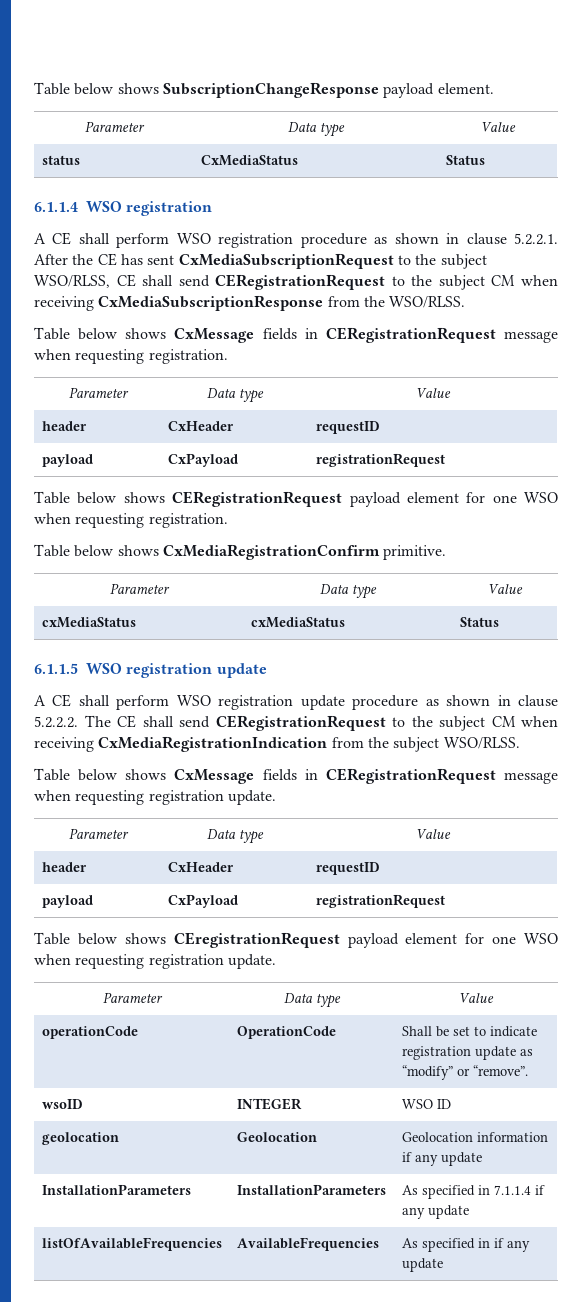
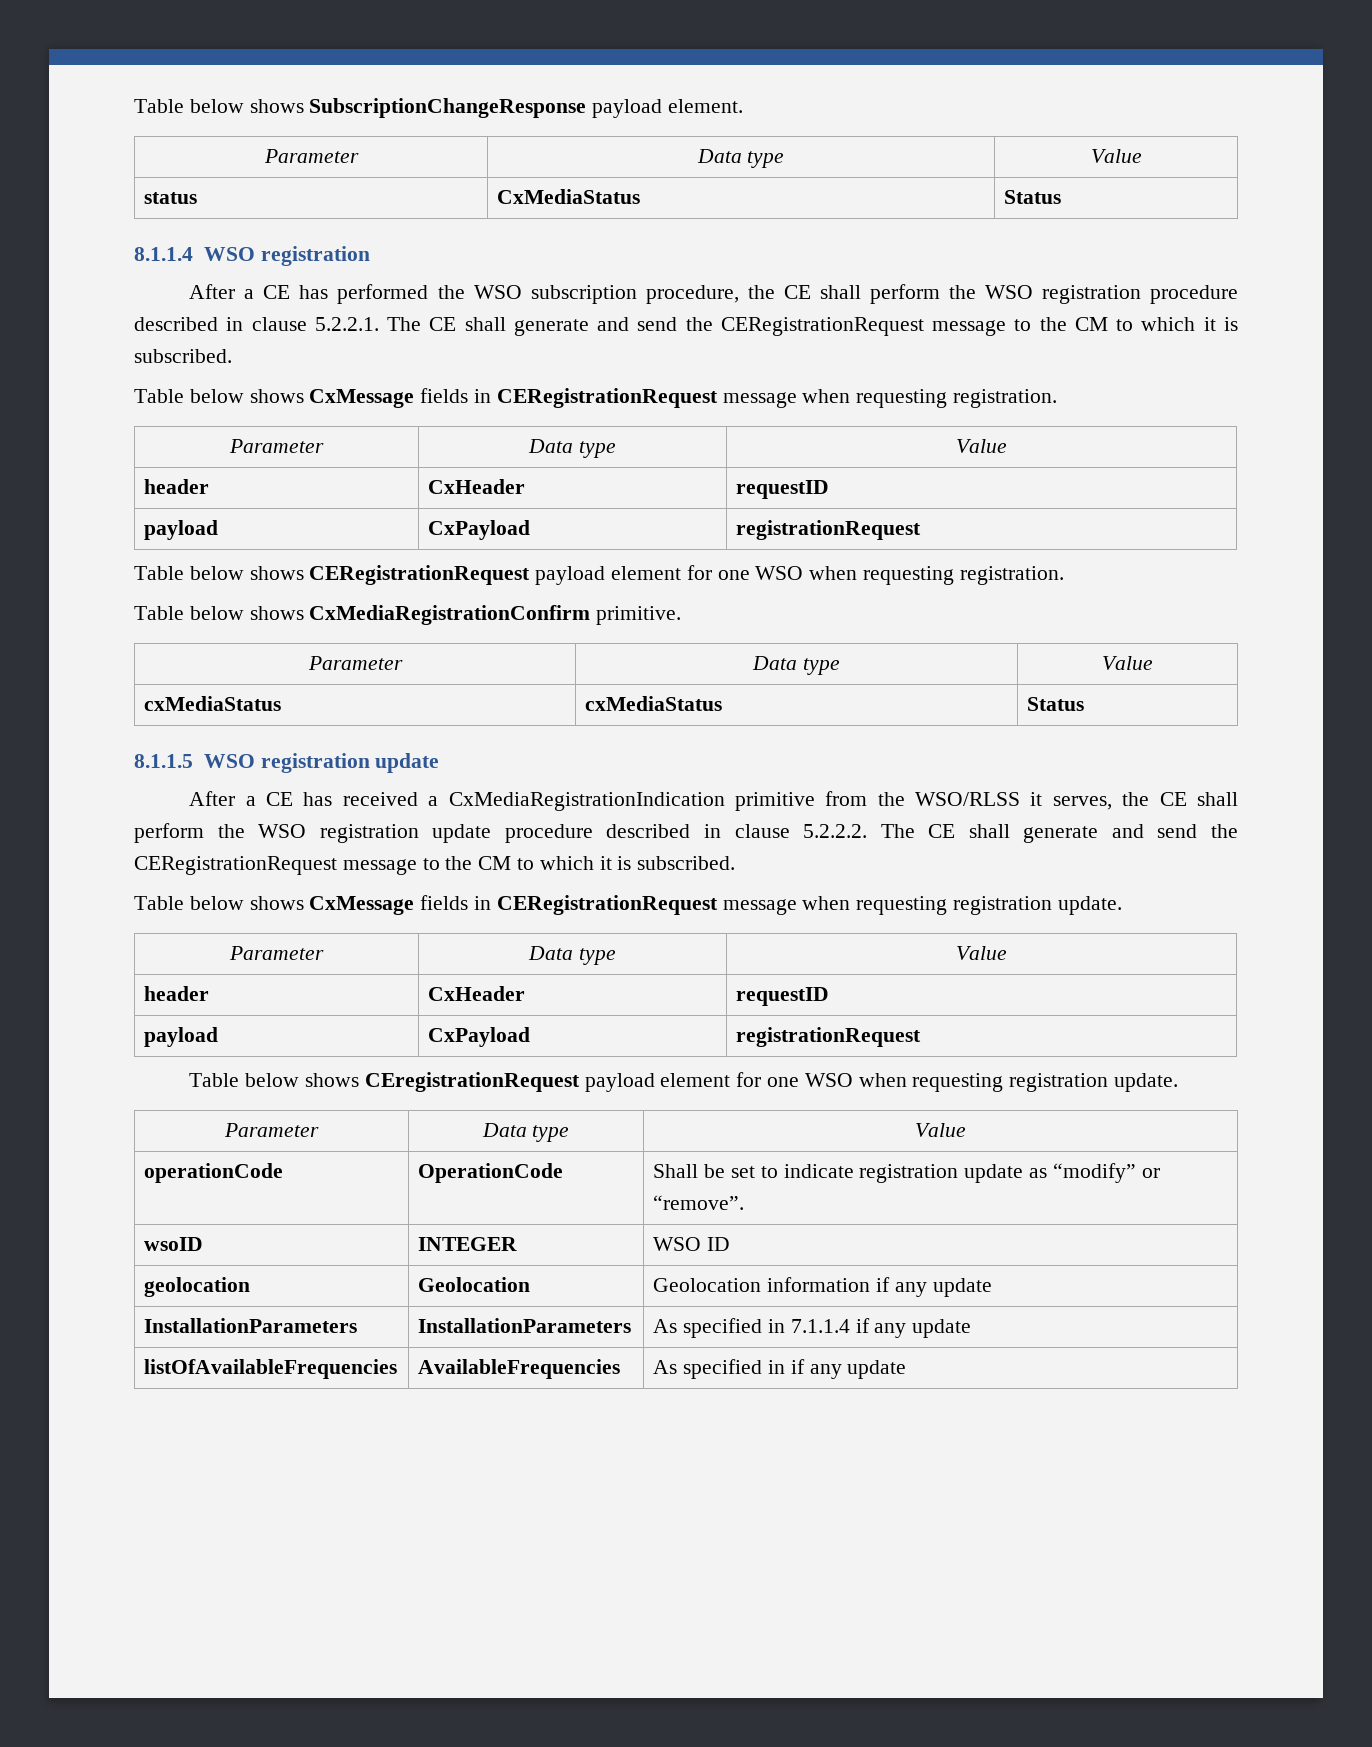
- 6.1.1.4 WSO registration
+ 8.1.1.4 WSO registration
- A CE shall perform WSO registration procedure as shown in clause 5.2.2.1. After the CE has sent CxMediaSubscriptionRequest to the subject WSO/RLSS, CE shall send CERegistrationRequest to the subject CM when receiving CxMediaSubscriptionResponse from the WSO/RLSS.
+ After a CE has performed the WSO subscription procedure, the CE shall perform the WSO registration procedure described in clause 5.2.2.1. The CE shall generate and send the CERegistrationRequest message to the CM to which it is subscribed.
- 6.1.1.5 WSO registration update
+ 8.1.1.5 WSO registration update
- A CE shall perform WSO registration update procedure as shown in clause 5.2.2.2. The CE shall send CERegistrationRequest to the subject CM when receiving CxMediaRegistrationIndication from the subject WSO/RLSS.
+ After a CE has received a CxMediaRegistrationIndication primitive from the WSO/RLSS it serves, the CE shall perform the WSO registration update procedure described in clause 5.2.2.2. The CE shall generate and send the CERegistrationRequest message to the CM to which it is subscribed.

